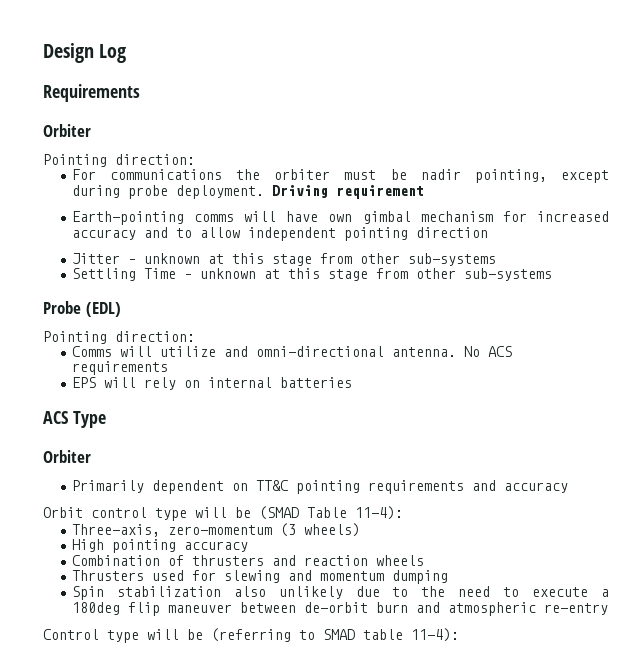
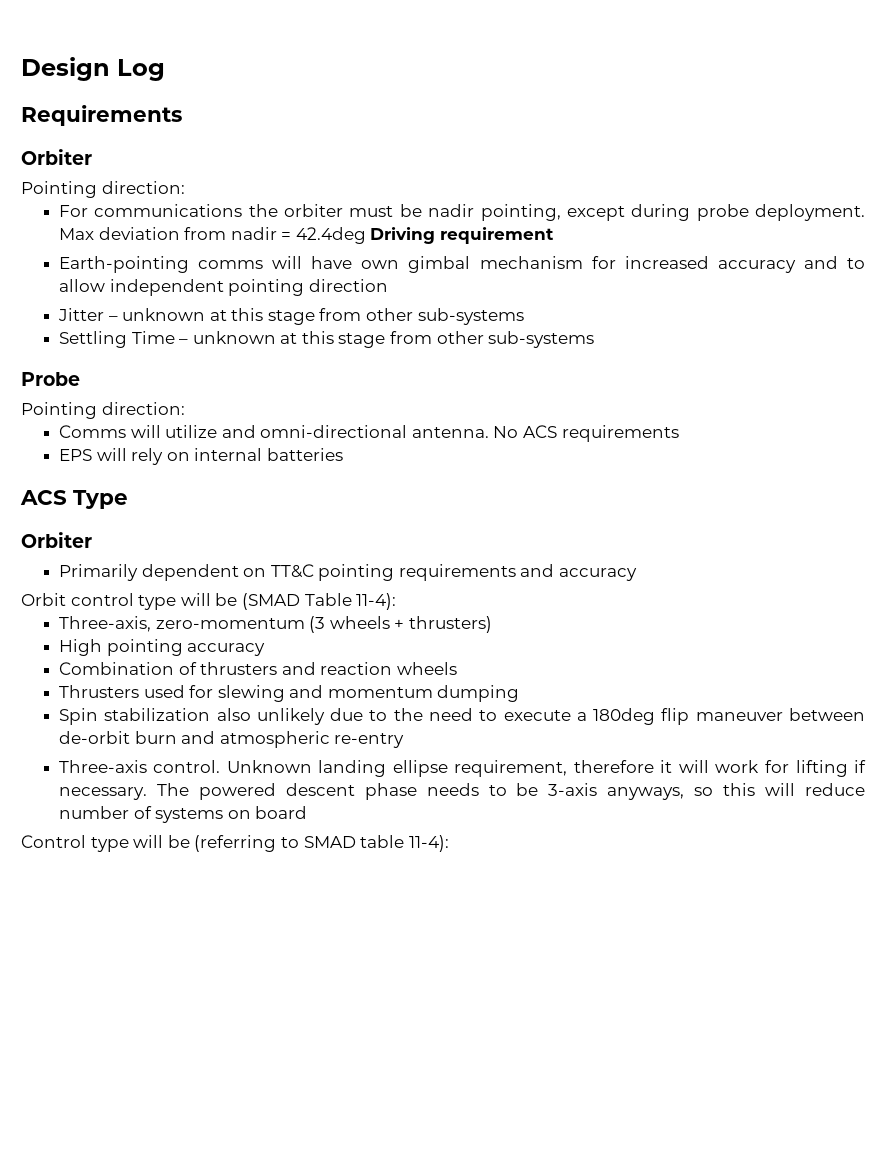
- Driving requirement
+ Max deviation from nadir = 42.4deg Driving requirement
- Probe (EDL)
+ Probe
- Three-axis, zero-momentum (3 wheels)
+ Three-axis, zero-momentum (3 wheels + thrusters)
+ Three-axis control. Unknown landing ellipse requirement, therefore it will work for lifting if necessary. The powered descent phase needs to be 3-axis anyways, so this will reduce number of systems on board

